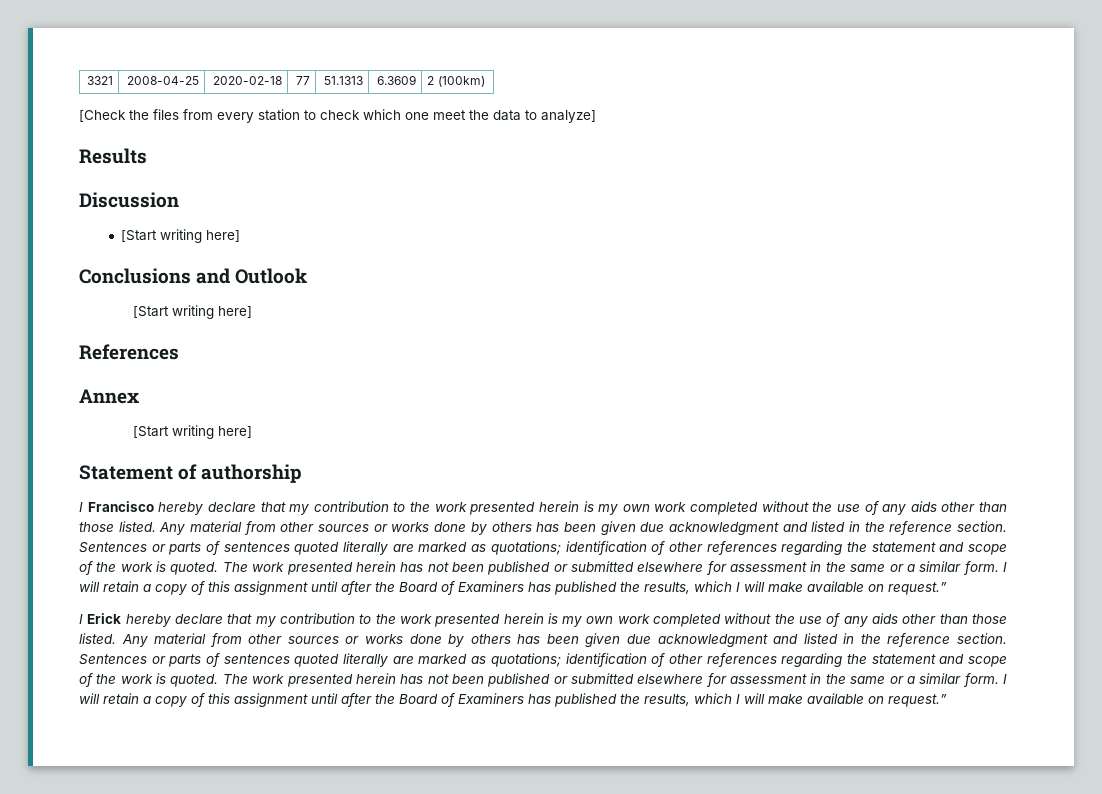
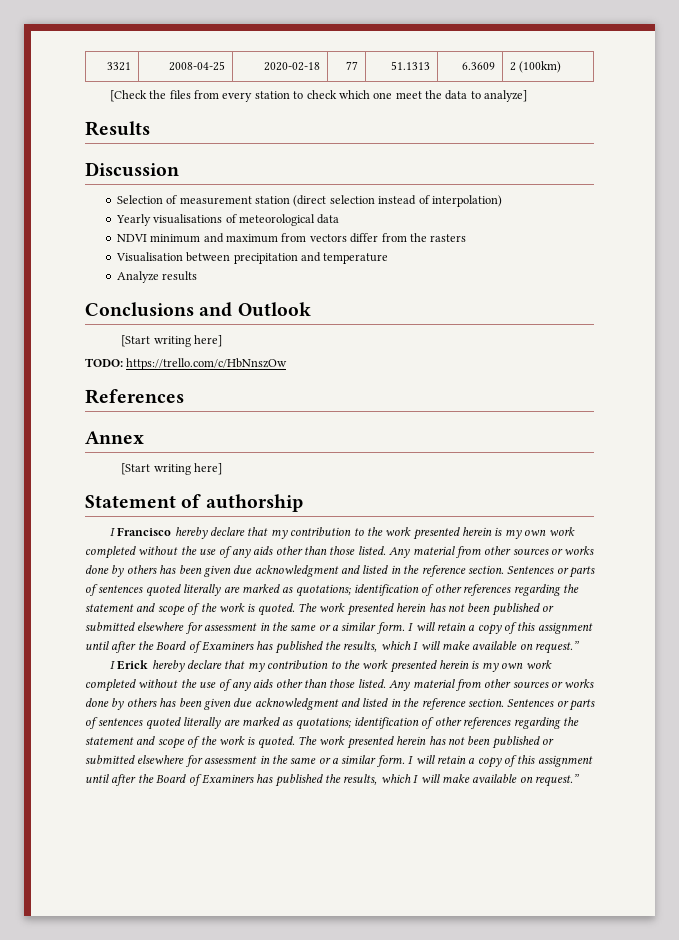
  Discussion
- [Start writing here]
+ Selection of measurement station (direct selection instead of interpolation)
+ Yearly visualisations of meteorological data
+ NDVI minimum and maximum from vectors differ from the rasters
+ Visualisation between precipitation and temperature
+ Analyze results
+ TODO: https://trello.com/c/HbNnszOw

